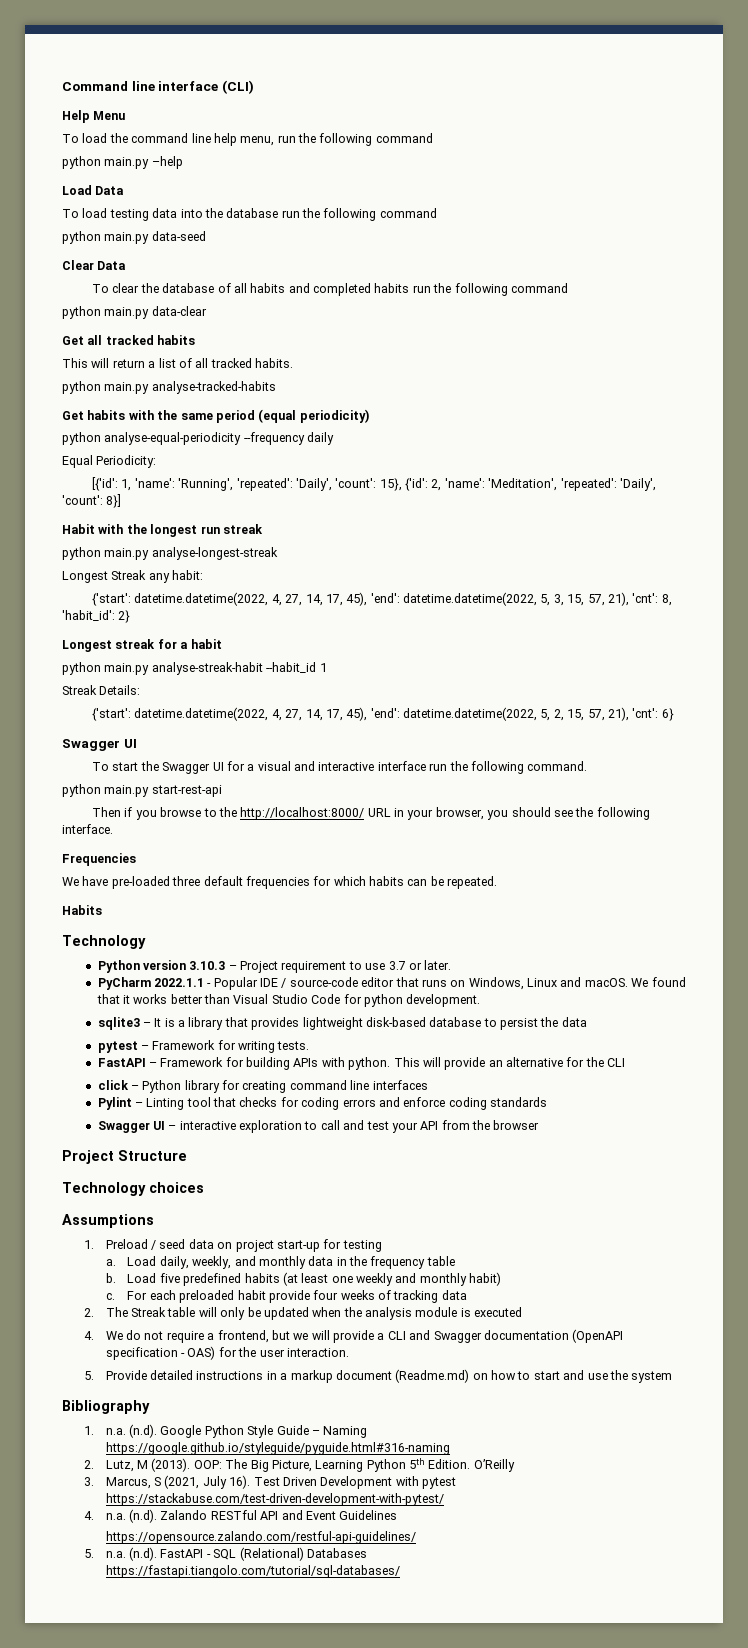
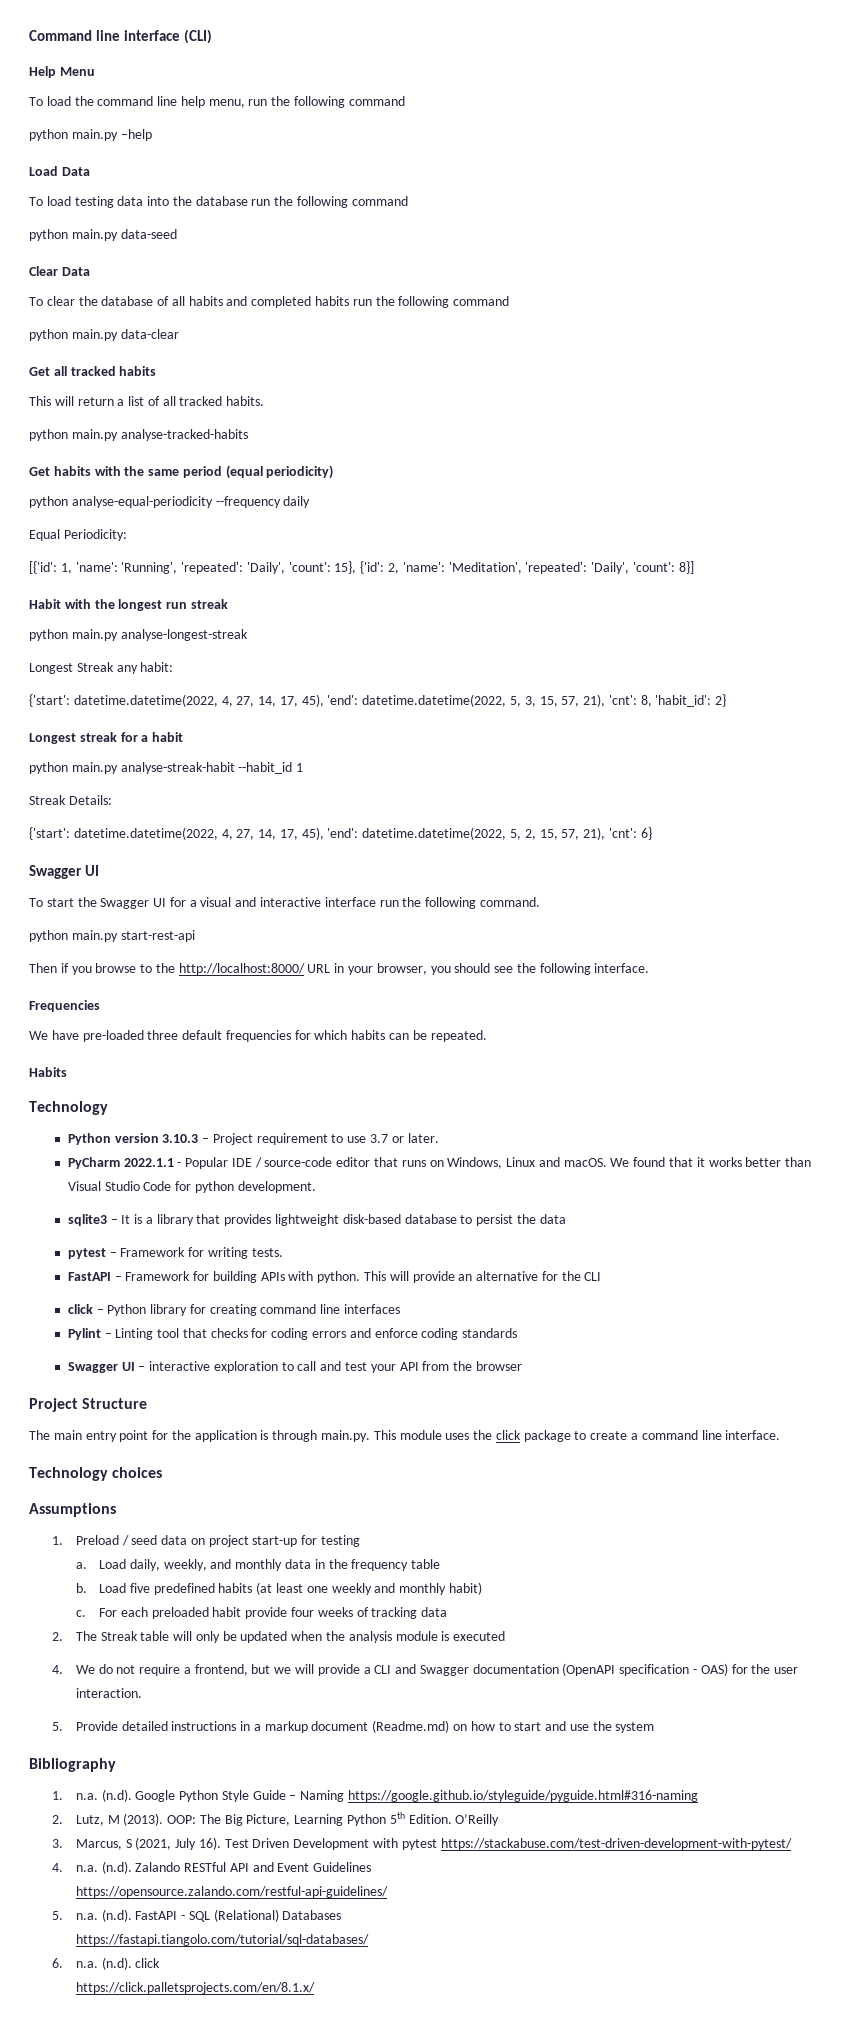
+ The main entry point for the application is through main.py. This module uses the click package to create a command line interface.
+ 6. n.a. (n.d). click
+ https://click.palletsprojects.com/en/8.1.x/

